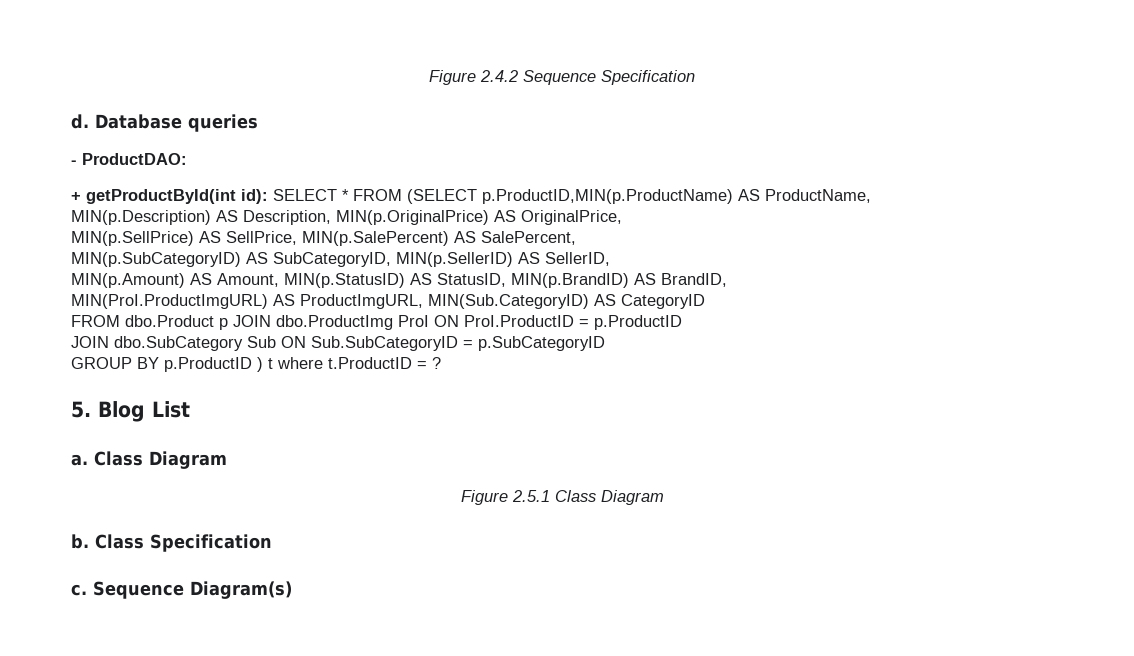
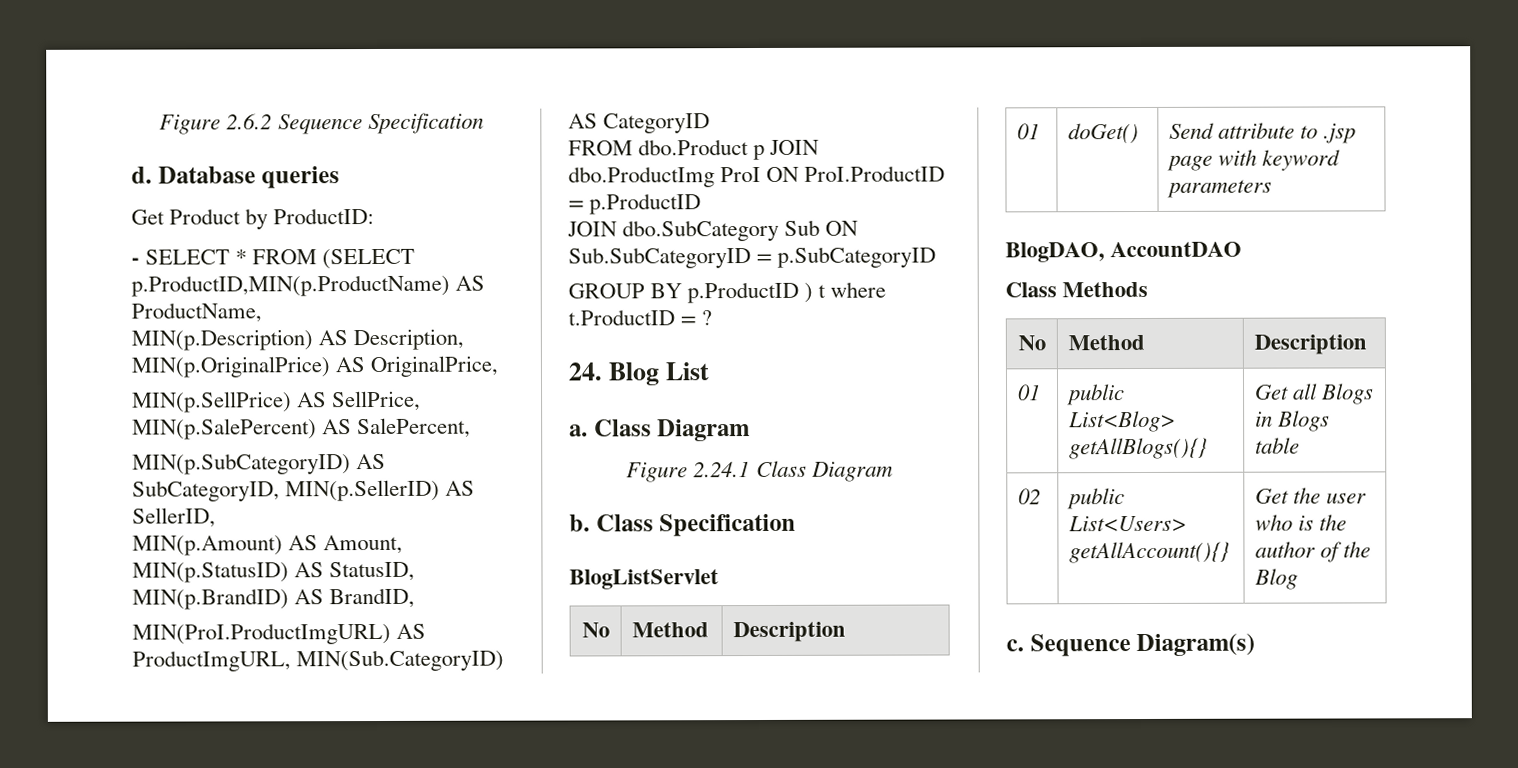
- Figure 2.4.2 Sequence Specification
+ Figure 2.6.2 Sequence Specification
- - ProductDAO:
- + getProductById(int id): SELECT * FROM (SELECT p.ProductID,MIN(p.ProductName) AS ProductName,
+ Get Product by ProductID:
+ - SELECT * FROM (SELECT p.ProductID,MIN(p.ProductName) AS ProductName,
- 5. Blog List
+ 24. Blog List
- Figure 2.5.1 Class Diagram
+ Figure 2.24.1 Class Diagram
+ BlogListServlet
+ No | Method | Description
+ 01 | doGet() | Send attribute to .jsp page with keyword parameters
+ BlogDAO, AccountDAO
+ Class Methods
+ No | Method | Description
+ 01 | public List<Blog> getAllBlogs(){} | Get all Blogs in Blogs table
+ 02 | public List<Users> getAllAccount(){} | Get the user who is the author of the Blog

